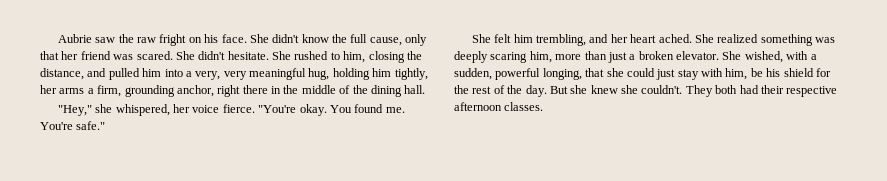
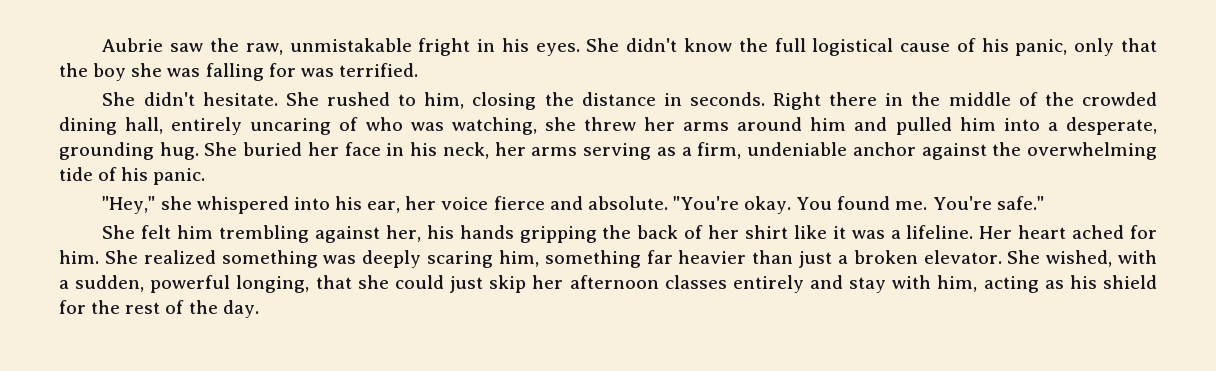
- Aubrie saw the raw fright on his face.
+ Aubrie saw the raw, unmistakable fright in his eyes.
- She didn't know the full cause, only that her friend was scared. She didn't hesitate.
+ She didn't know the full logistical cause of his panic, only that the boy she was falling for was terrified.
+ She didn't hesitate.
- She rushed to him, closing the distance, and pulled him into a very, very meaningful hug, holding him tightly, her arms a firm, grounding anchor, right there in the middle of the dining hall.
- "Hey," she whispered, her voice fierce.
+ She rushed to him, closing the distance in seconds. Right there in the middle of the crowded dining hall, entirely uncaring of who was watching, she threw her arms around him and pulled him into a desperate, grounding hug. She buried her face in his neck, her arms serving as a firm, undeniable anchor against the overwhelming tide of his panic.
+ "Hey," she whispered into his ear, her voice fierce and absolute.
- She felt him trembling, and her heart ached.
+ She felt him trembling against her, his hands gripping the back of her shirt like it was a lifeline. Her heart ached for him.
- She realized something was deeply scaring him, more than just a broken elevator.
+ She realized something was deeply scaring him, something far heavier than just a broken elevator.
- She wished, with a sudden, powerful longing, that she could just stay with him, be his shield for the rest of the day. But she knew she couldn't. They both had their respective afternoon classes.
+ She wished, with a sudden, powerful longing, that she could just skip her afternoon classes entirely and stay with him, acting as his shield for the rest of the day.

